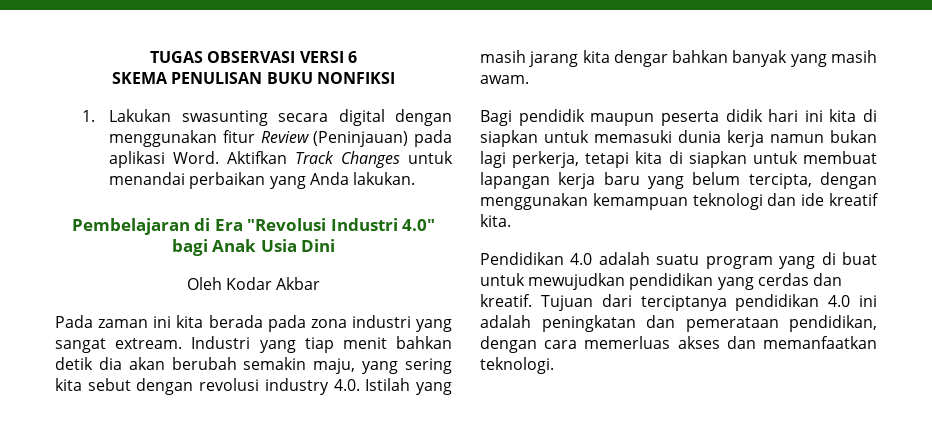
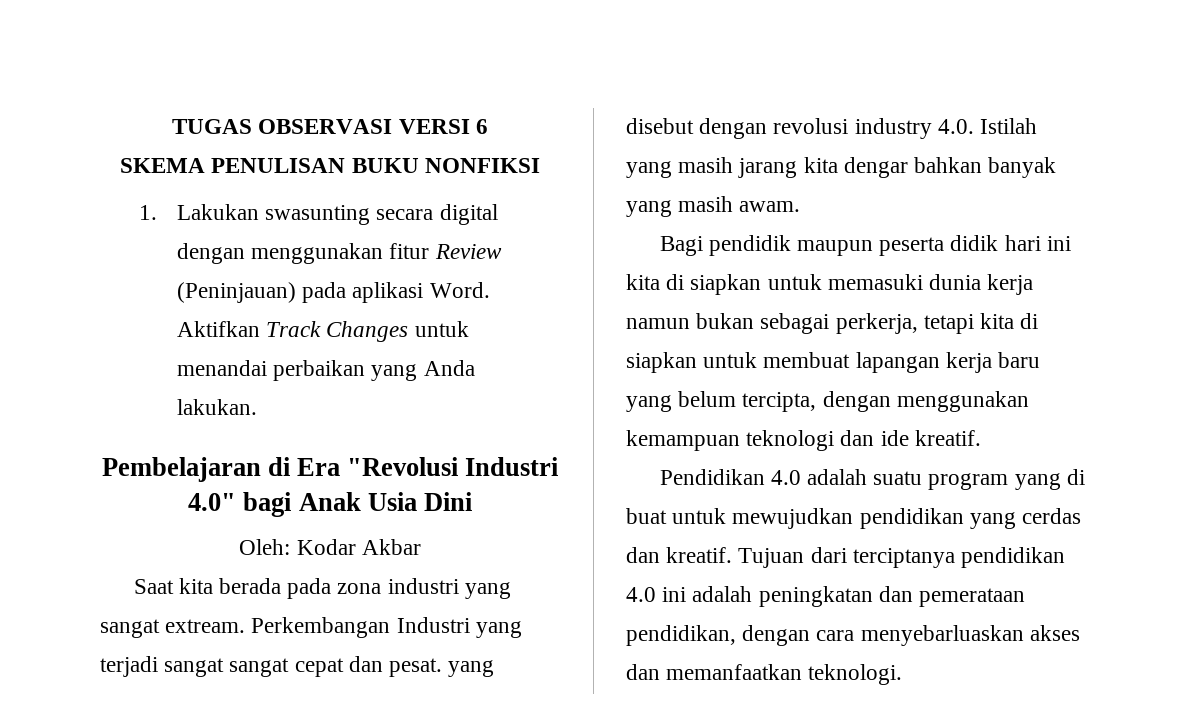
- Oleh Kodar Akbar
+ Oleh: Kodar Akbar
- Pada zaman ini kita berada pada zona industri yang sangat extream.
+ Saat kita berada pada zona industri yang sangat extream.
- Industri yang tiap menit bahkan detik dia akan berubah semakin maju, yang sering kita sebut dengan revolusi industry 4.0. Istilah yang masih jarang kita dengar bahkan banyak yang masih awam.
+ Perkembangan Industri yang terjadi sangat sangat cepat dan pesat. yang disebut dengan revolusi industry 4.0. Istilah yang masih jarang kita dengar bahkan banyak yang masih awam.
- Bagi pendidik maupun peserta didik hari ini kita di siapkan untuk memasuki dunia kerja namun bukan lagi perkerja, tetapi kita di siapkan untuk membuat lapangan kerja baru yang belum tercipta, dengan menggunakan kemampuan teknologi dan ide kreatif kita.
+ Bagi pendidik maupun peserta didik hari ini kita di siapkan untuk memasuki dunia kerja namun bukan sebagai perkerja, tetapi kita di siapkan untuk membuat lapangan kerja baru yang belum tercipta, dengan menggunakan kemampuan teknologi dan ide kreatif.
- Tujuan dari terciptanya pendidikan 4.0 ini adalah peningkatan dan pemerataan pendidikan, dengan cara memerluas akses dan memanfaatkan teknologi.
+ Tujuan dari terciptanya pendidikan 4.0 ini adalah peningkatan dan pemerataan pendidikan, dengan cara menyebarluaskan akses dan memanfaatkan teknologi.

